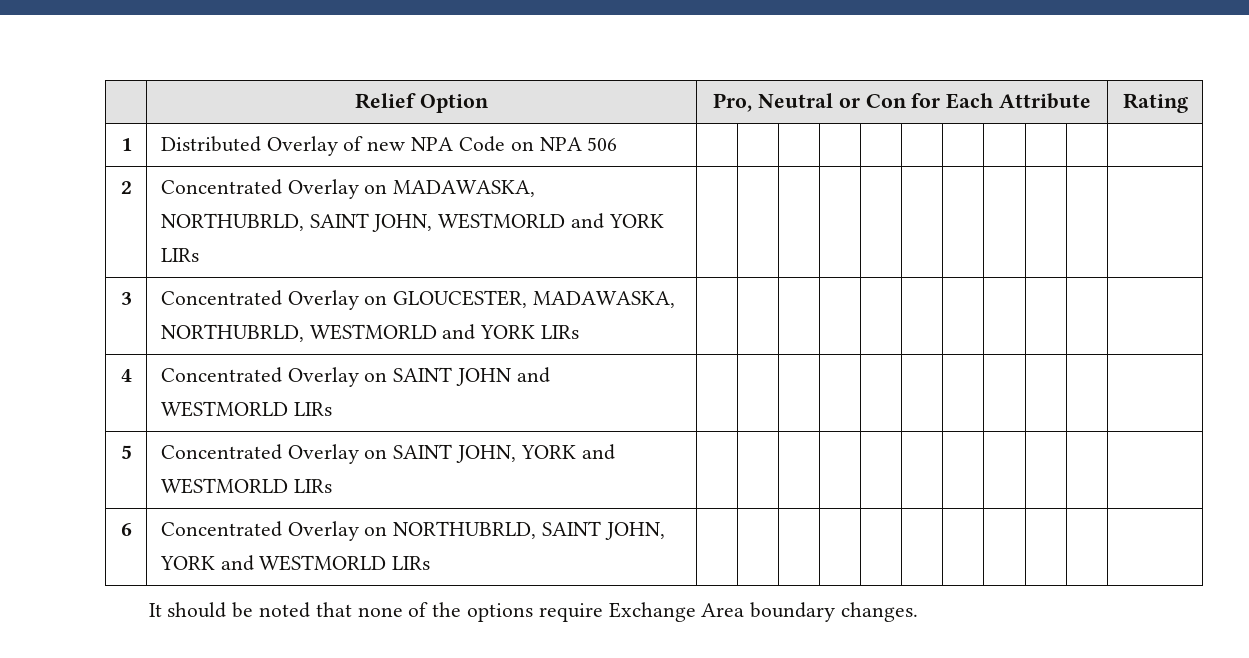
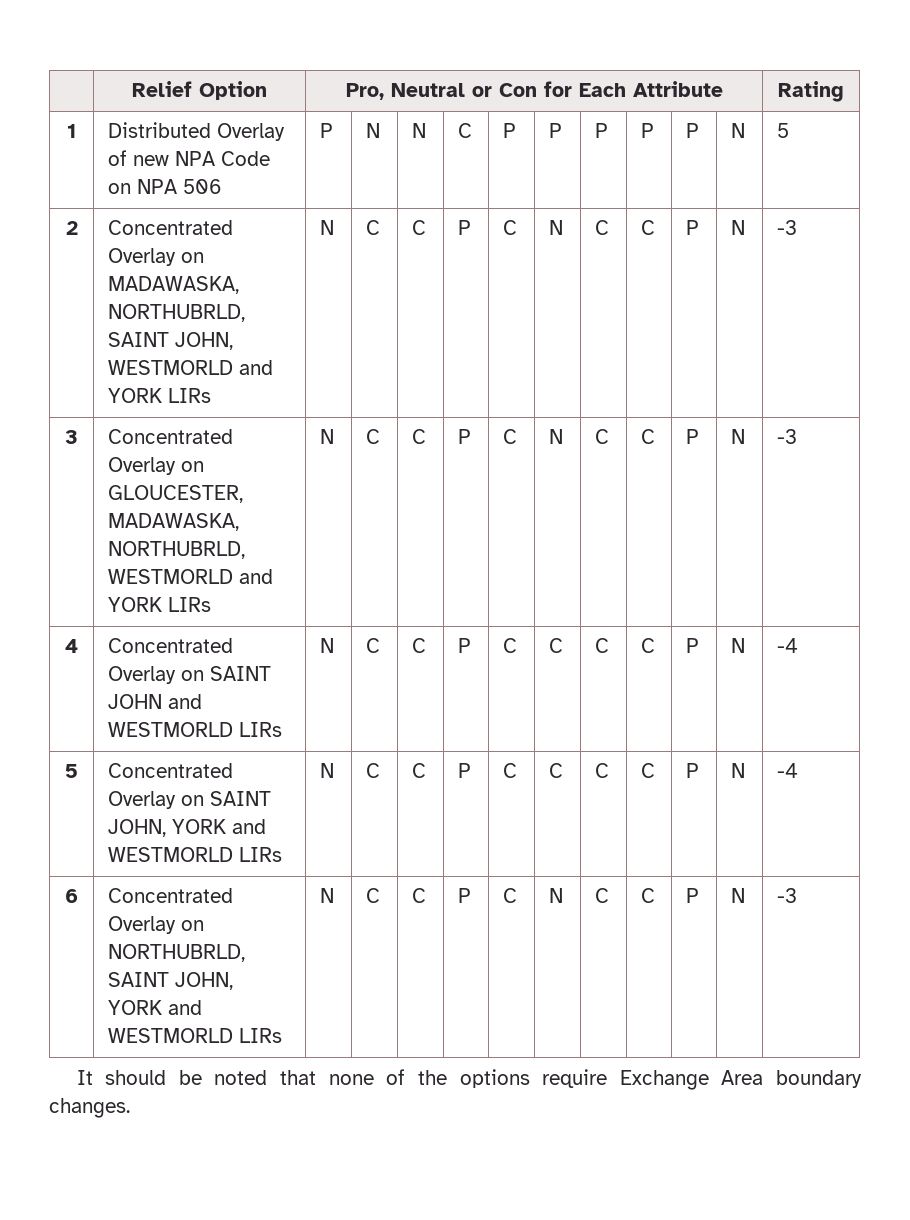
- 1 | Distributed Overlay of new NPA Code on NPA 506 | | | | | | | | | | |
+ 1 | Distributed Overlay of new NPA Code on NPA 506 | P | N | N | C | P | P | P | P | P | N | 5
- 2 | Concentrated Overlay on MADAWASKA, NORTHUBRLD, SAINT JOHN, WESTMORLD and YORK LIRs | | | | | | | | | | |
+ 2 | Concentrated Overlay on MADAWASKA, NORTHUBRLD, SAINT JOHN, WESTMORLD and YORK LIRs | N | C | C | P | C | N | C | C | P | N | -3
- 3 | Concentrated Overlay on GLOUCESTER, MADAWASKA, NORTHUBRLD, WESTMORLD and YORK LIRs | | | | | | | | | | |
+ 3 | Concentrated Overlay on GLOUCESTER, MADAWASKA, NORTHUBRLD, WESTMORLD and YORK LIRs | N | C | C | P | C | N | C | C | P | N | -3
- 4 | Concentrated Overlay on SAINT JOHN and WESTMORLD LIRs | | | | | | | | | | |
+ 4 | Concentrated Overlay on SAINT JOHN and WESTMORLD LIRs | N | C | C | P | C | C | C | C | P | N | -4
- 5 | Concentrated Overlay on SAINT JOHN, YORK and WESTMORLD LIRs | | | | | | | | | | |
+ 5 | Concentrated Overlay on SAINT JOHN, YORK and WESTMORLD LIRs | N | C | C | P | C | C | C | C | P | N | -4
- 6 | Concentrated Overlay on NORTHUBRLD, SAINT JOHN, YORK and WESTMORLD LIRs | | | | | | | | | | |
+ 6 | Concentrated Overlay on NORTHUBRLD, SAINT JOHN, YORK and WESTMORLD LIRs | N | C | C | P | C | N | C | C | P | N | -3

